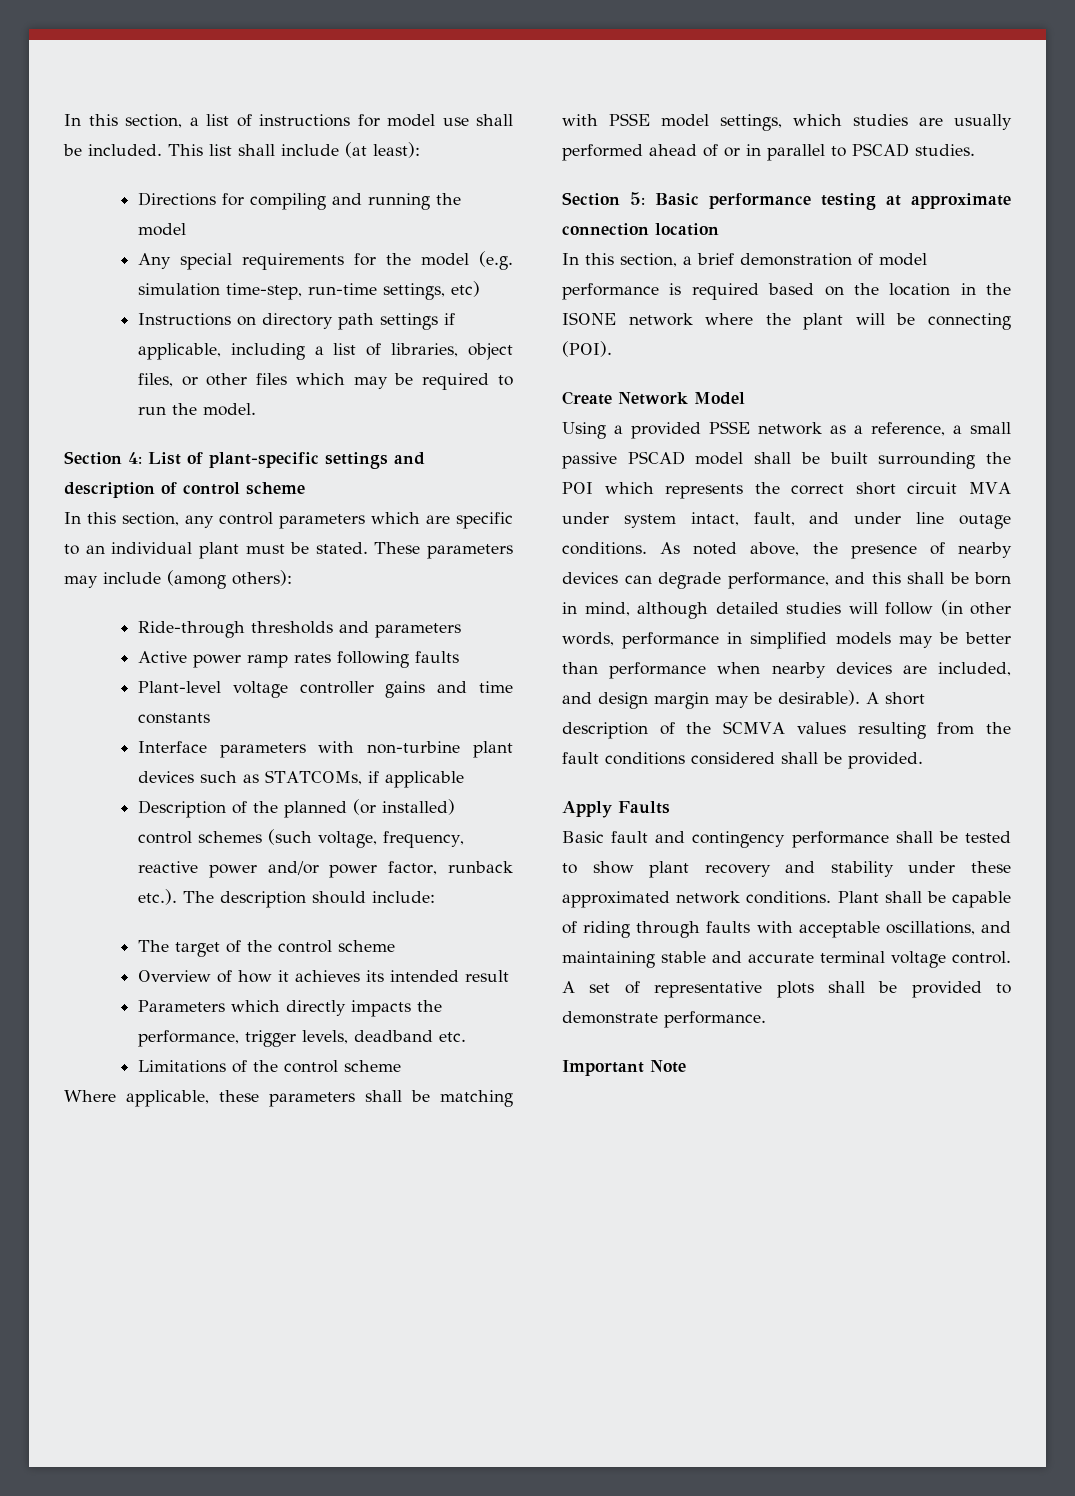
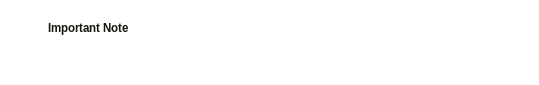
- In this section, a list of instructions for model use shall be included. This list shall include (at least):
- Directions for compiling and running the model
- Any special requirements for the model (e.g. simulation time-step, run-time settings, etc)
- Instructions on directory path settings if applicable, including a list of libraries, object files, or other files which may be required to run the model.
- Section 4: List of plant-specific settings and description of control scheme
- In this section, any control parameters which are specific to an individual plant must be stated. These parameters may include (among others):
- Ride-through thresholds and parameters
- Active power ramp rates following faults
- Plant-level voltage controller gains and time constants
- Interface parameters with non-turbine plant devices such as STATCOMs, if applicable
- Description of the planned (or installed) control schemes (such voltage, frequency, reactive power and/or power factor, runback etc.). The description should include:
- The target of the control scheme
- Overview of how it achieves its intended result
- Parameters which directly impacts the performance, trigger levels, deadband etc.
- Limitations of the control scheme
- Where applicable, these parameters shall be matching with PSSE model settings, which studies are usually performed ahead of or in parallel to PSCAD studies.
- Section 5: Basic performance testing at approximate connection location
- In this section, a brief demonstration of model performance is required based on the location in the ISONE network where the plant will be connecting (POI).
- Create Network Model
- Using a provided PSSE network as a reference, a small passive PSCAD model shall be built surrounding the POI which represents the correct short circuit MVA under system intact, fault, and under line outage conditions. As noted above, the presence of nearby devices can degrade performance, and this shall be born in mind, although detailed studies will follow (in other words, performance in simplified models may be better than performance when nearby devices are included, and design margin may be desirable). A short description of the SCMVA values resulting from the fault conditions considered shall be provided.
- Apply Faults
- Basic fault and contingency performance shall be tested to show plant recovery and stability under these approximated network conditions. Plant shall be capable of riding through faults with acceptable oscillations, and maintaining stable and accurate terminal voltage control. A set of representative plots shall be provided to demonstrate performance.

